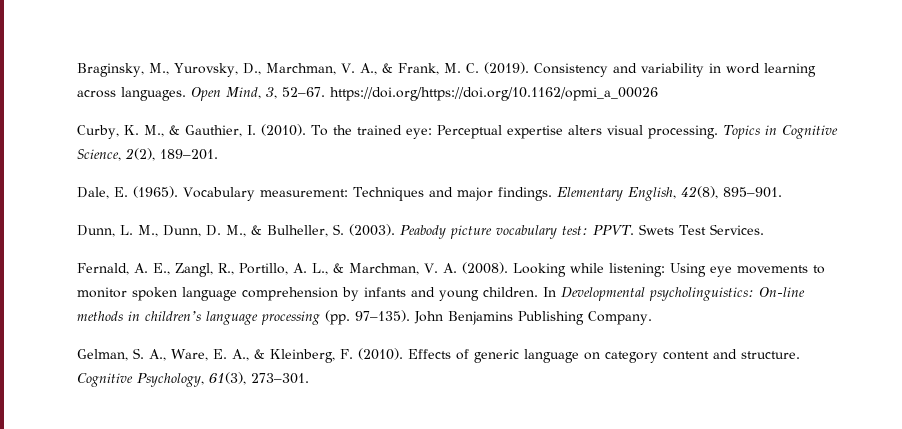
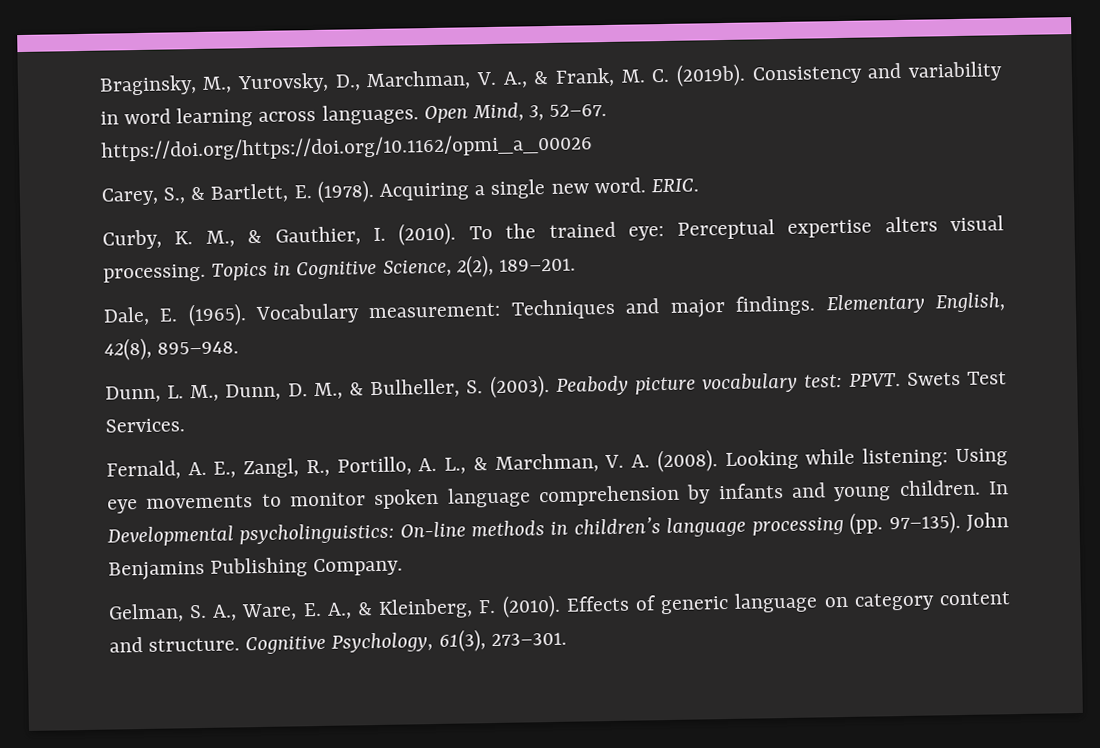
- Braginsky, M., Yurovsky, D., Marchman, V. A., & Frank, M. C. (2019).
+ Braginsky, M., Yurovsky, D., Marchman, V. A., & Frank, M. C. (2019b).
+ Carey, S., & Bartlett, E. (1978). Acquiring a single new word. ERIC.
- Elementary English, 42(8), 895–901.
+ Elementary English, 42(8), 895–948.

